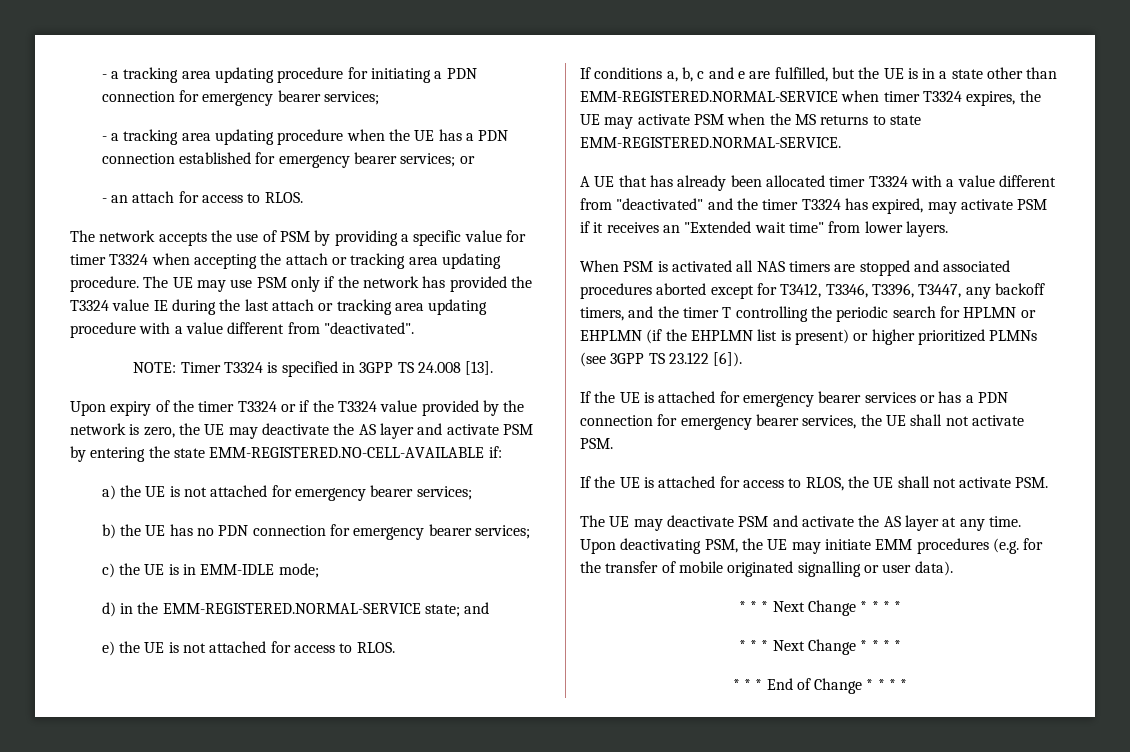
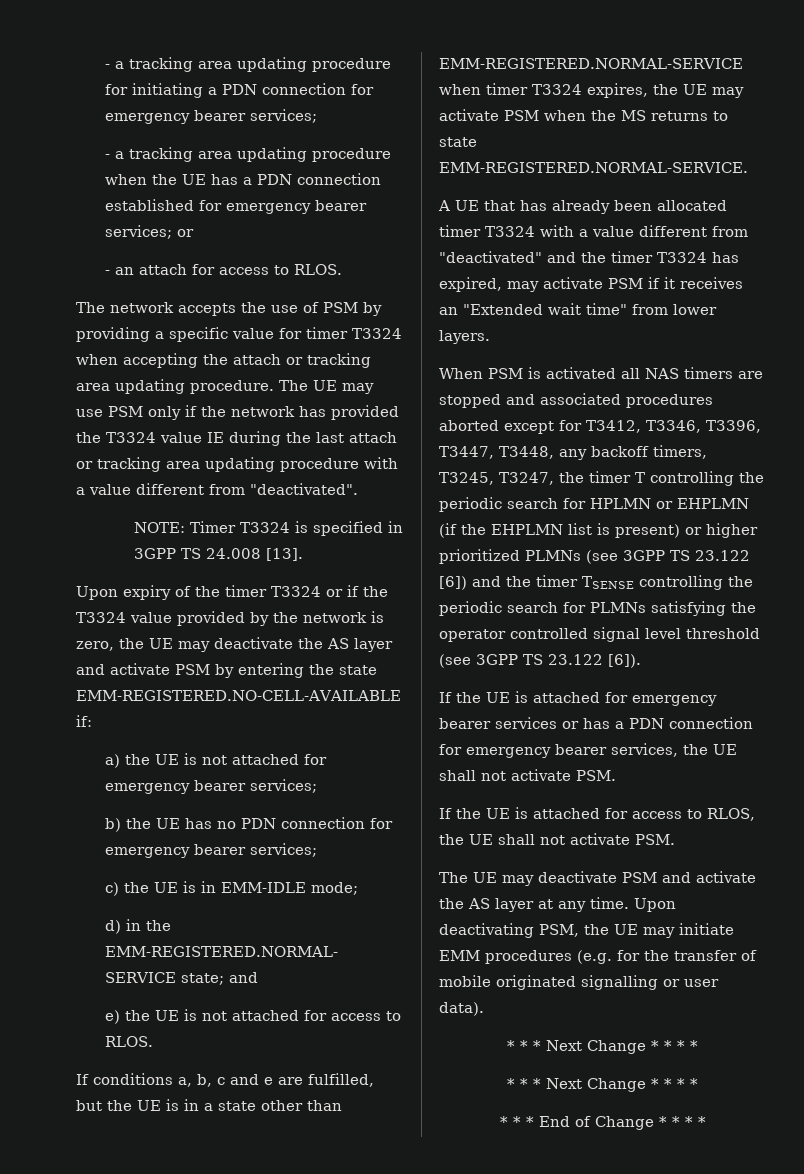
- When PSM is activated all NAS timers are stopped and associated procedures aborted except for T3412, T3346, T3396, T3447, any backoff timers, and the timer T controlling the periodic search for HPLMN or EHPLMN (if the EHPLMN list is present) or higher prioritized PLMNs (see 3GPP TS 23.122 [6]).
+ When PSM is activated all NAS timers are stopped and associated procedures aborted except for T3412, T3346, T3396, T3447, T3448, any backoff timers, T3245, T3247, the timer T controlling the periodic search for HPLMN or EHPLMN (if the EHPLMN list is present) or higher prioritized PLMNs (see 3GPP TS 23.122 [6]) and the timer TSENSE controlling the periodic search for PLMNs satisfying the operator controlled signal level threshold (see 3GPP TS 23.122 [6]).

